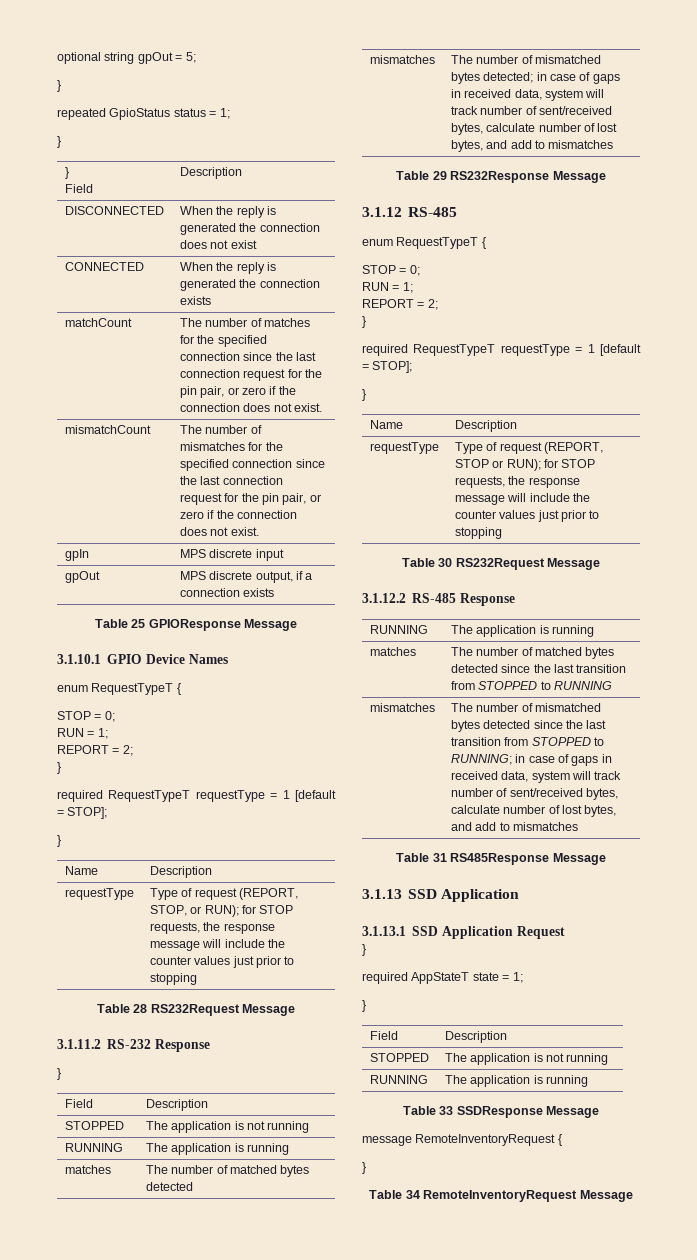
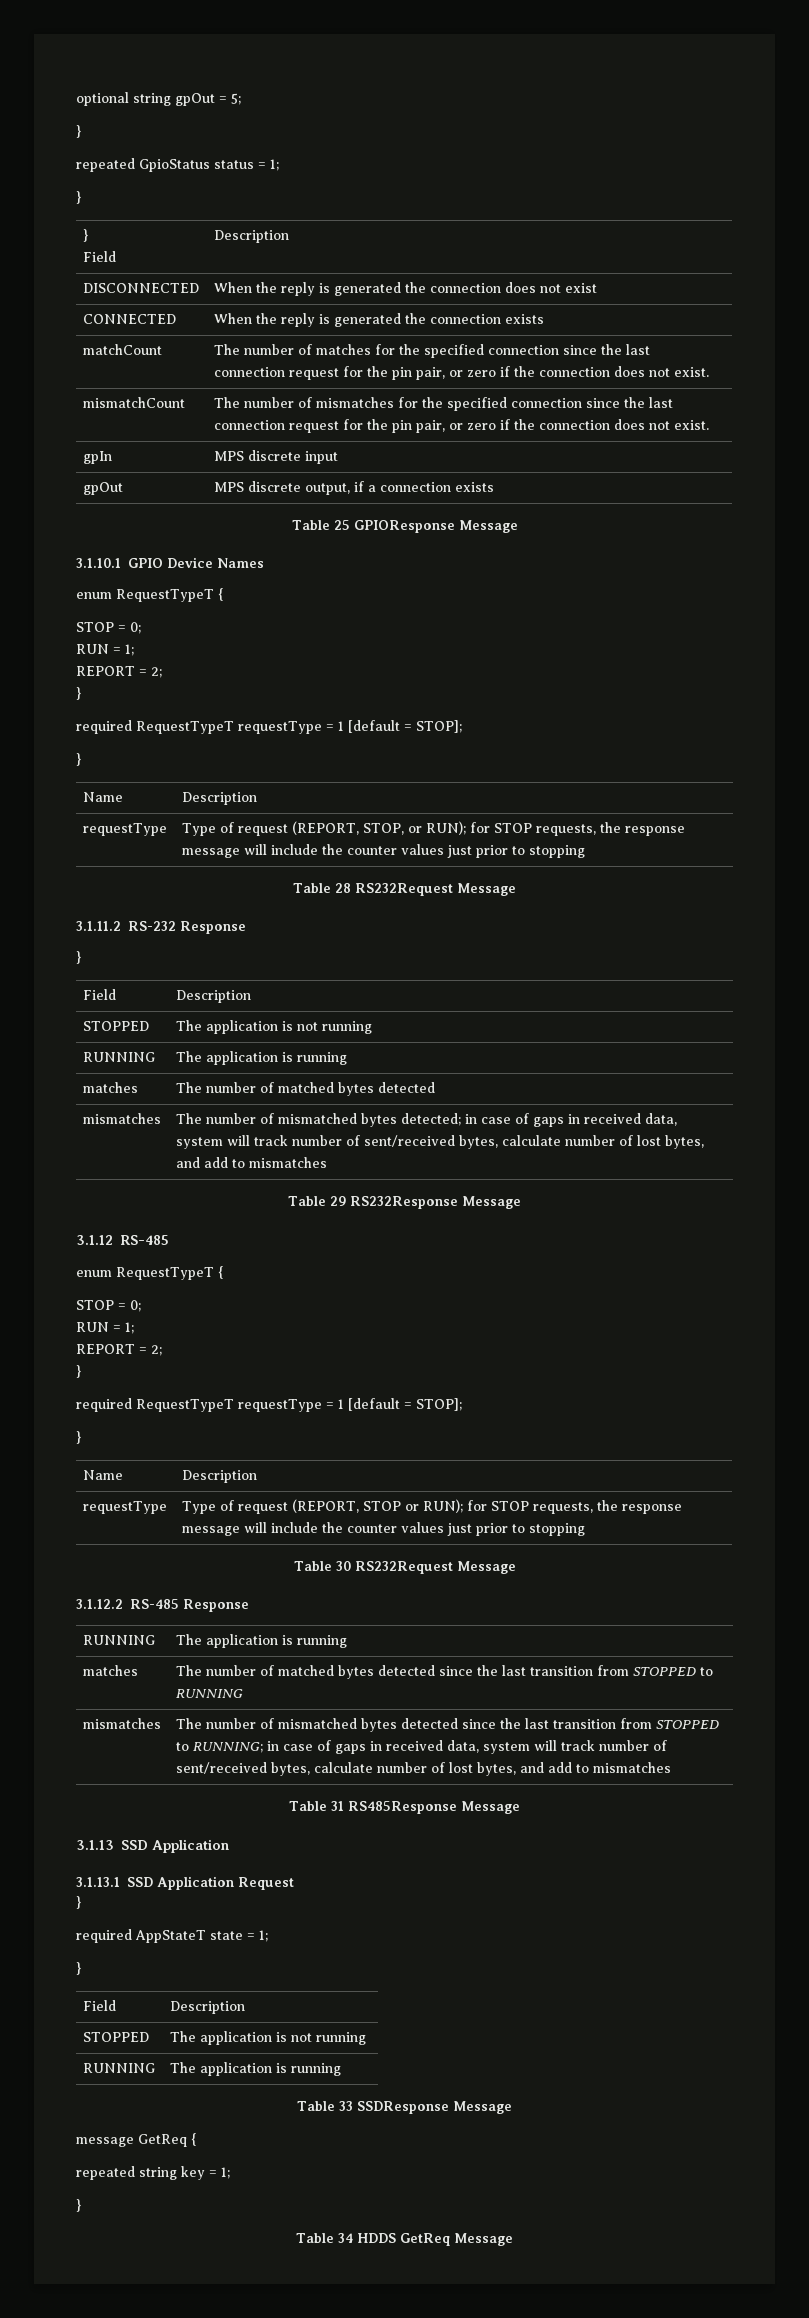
- message RemoteInventoryRequest {
+ message GetReq {
+ repeated string key = 1;
- Table 34 RemoteInventoryRequest Message
+ Table 34 HDDS GetReq Message

